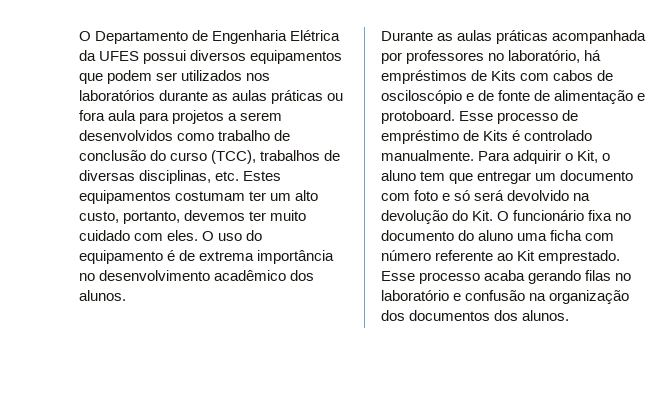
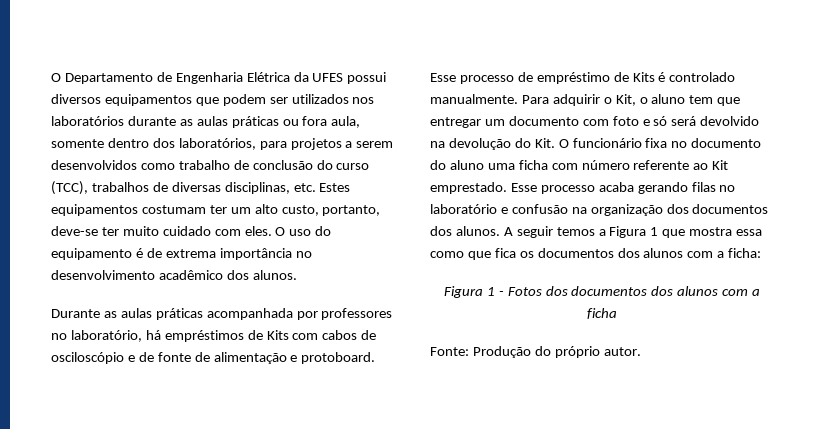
- O Departamento de Engenharia Elétrica da UFES possui diversos equipamentos que podem ser utilizados nos laboratórios durante as aulas práticas ou fora aula para projetos a serem desenvolvidos como trabalho de conclusão do curso (TCC), trabalhos de diversas disciplinas, etc. Estes equipamentos costumam ter um alto custo, portanto, devemos ter muito cuidado com eles.
+ O Departamento de Engenharia Elétrica da UFES possui diversos equipamentos que podem ser utilizados nos laboratórios durante as aulas práticas ou fora aula, somente dentro dos laboratórios, para projetos a serem desenvolvidos como trabalho de conclusão do curso (TCC), trabalhos de diversas disciplinas, etc. Estes equipamentos costumam ter um alto custo, portanto, deve-se ter muito cuidado com eles.
+ A seguir temos a Figura 1 que mostra essa como que fica os documentos dos alunos com a ficha:
+ Figura 1 - Fotos dos documentos dos alunos com a ficha
+ Fonte: Produção do próprio autor.

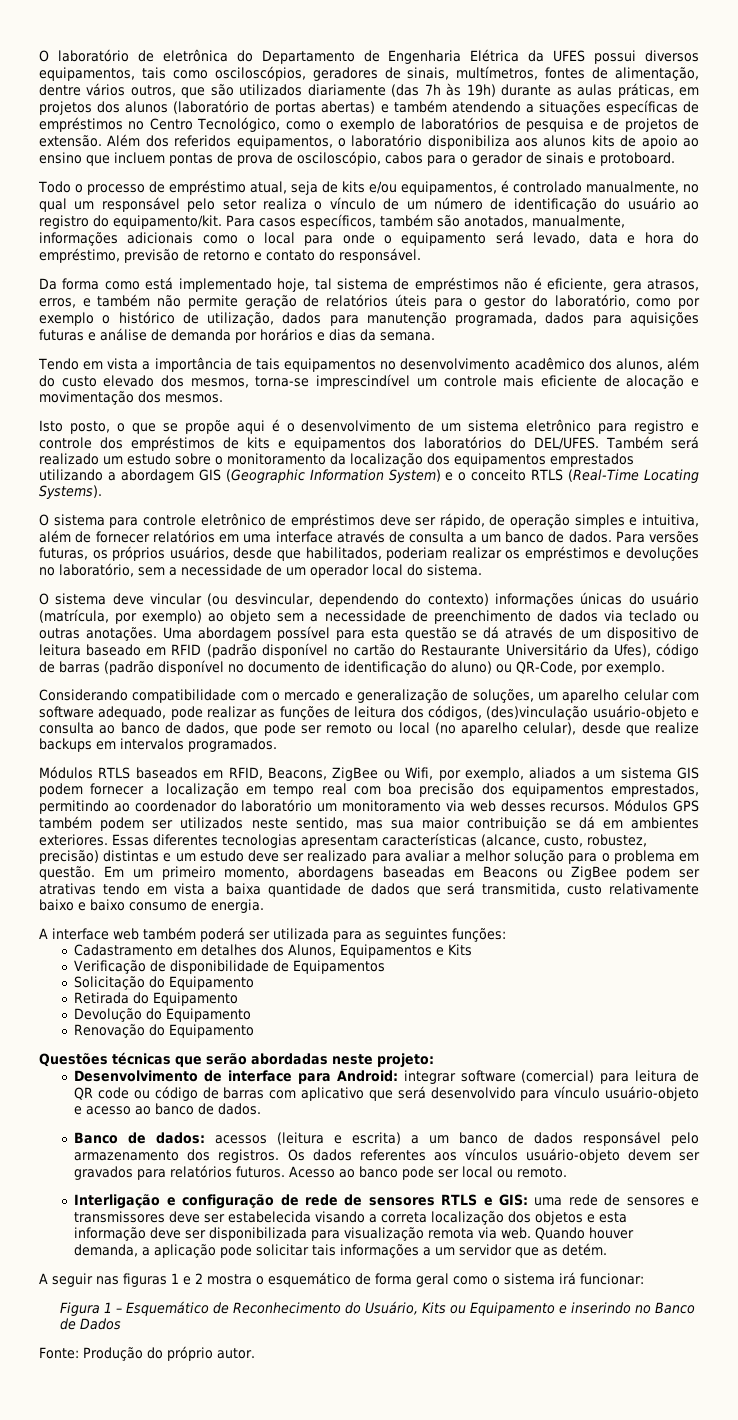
- O Departamento de Engenharia Elétrica da UFES possui diversos equipamentos que podem ser utilizados nos laboratórios durante as aulas práticas ou fora aula, somente dentro dos laboratórios, para projetos a serem desenvolvidos como trabalho de conclusão do curso (TCC), trabalhos de diversas disciplinas, etc. Estes equipamentos costumam ter um alto custo, portanto, deve-se ter muito cuidado com eles. O uso do equipamento é de extrema importância no desenvolvimento acadêmico dos alunos.
- Durante as aulas práticas acompanhada por professores no laboratório, há empréstimos de Kits com cabos de osciloscópio e de fonte de alimentação e protoboard. Esse processo de empréstimo de Kits é controlado manualmente. Para adquirir o Kit, o aluno tem que entregar um documento com foto e só será devolvido na devolução do Kit. O funcionário fixa no documento do aluno uma ficha com número referente ao Kit emprestado. Esse processo acaba gerando filas no laboratório e confusão na organização dos documentos dos alunos. A seguir temos a Figura 1 que mostra essa como que fica os documentos dos alunos com a ficha:
- Figura 1 - Fotos dos documentos dos alunos com a ficha
+ O laboratório de eletrônica do Departamento de Engenharia Elétrica da UFES possui diversos equipamentos, tais como osciloscópios, geradores de sinais, multímetros, fontes de alimentação, dentre vários outros, que são utilizados diariamente (das 7h às 19h) durante as aulas práticas, em projetos dos alunos (laboratório de portas abertas) e também atendendo a situações específicas de empréstimos no Centro Tecnológico, como o exemplo de laboratórios de pesquisa e de projetos de extensão. Além dos referidos equipamentos, o laboratório disponibiliza aos alunos kits de apoio ao ensino que incluem pontas de prova de osciloscópio, cabos para o gerador de sinais e protoboard.
+ Todo o processo de empréstimo atual, seja de kits e/ou equipamentos, é controlado manualmente, no qual um responsável pelo setor realiza o vínculo de um número de identificação do usuário ao registro do equipamento/kit. Para casos específicos, também são anotados, manualmente, informações adicionais como o local para onde o equipamento será levado, data e hora do empréstimo, previsão de retorno e contato do responsável.
+ Da forma como está implementado hoje, tal sistema de empréstimos não é eficiente, gera atrasos, erros, e também não permite geração de relatórios úteis para o gestor do laboratório, como por exemplo o histórico de utilização, dados para manutenção programada, dados para aquisições futuras e análise de demanda por horários e dias da semana.
+ Tendo em vista a importância de tais equipamentos no desenvolvimento acadêmico dos alunos, além do custo elevado dos mesmos, torna-se imprescindível um controle mais eficiente de alocação e movimentação dos mesmos.
+ Isto posto, o que se propõe aqui é o desenvolvimento de um sistema eletrônico para registro e controle dos empréstimos de kits e equipamentos dos laboratórios do DEL/UFES. Também será realizado um estudo sobre o monitoramento da localização dos equipamentos emprestados utilizando a abordagem GIS (Geographic Information System) e o conceito RTLS (Real-Time Locating Systems).
+ O sistema para controle eletrônico de empréstimos deve ser rápido, de operação simples e intuitiva, além de fornecer relatórios em uma interface através de consulta a um banco de dados. Para versões futuras, os próprios usuários, desde que habilitados, poderiam realizar os empréstimos e devoluções no laboratório, sem a necessidade de um operador local do sistema.
+ O sistema deve vincular (ou desvincular, dependendo do contexto) informações únicas do usuário (matrícula, por exemplo) ao objeto sem a necessidade de preenchimento de dados via teclado ou outras anotações. Uma abordagem possível para esta questão se dá através de um dispositivo de leitura baseado em RFID (padrão disponível no cartão do Restaurante Universitário da Ufes), código de barras (padrão disponível no documento de identificação do aluno) ou QR-Code, por exemplo.
+ Considerando compatibilidade com o mercado e generalização de soluções, um aparelho celular com software adequado, pode realizar as funções de leitura dos códigos, (des)vinculação usuário-objeto e consulta ao banco de dados, que pode ser remoto ou local (no aparelho celular), desde que realize backups em intervalos programados.
+ Módulos RTLS baseados em RFID, Beacons, ZigBee ou Wifi, por exemplo, aliados a um sistema GIS podem fornecer a localização em tempo real com boa precisão dos equipamentos emprestados, permitindo ao coordenador do laboratório um monitoramento via web desses recursos. Módulos GPS também podem ser utilizados neste sentido, mas sua maior contribuição se dá em ambientes exteriores. Essas diferentes tecnologias apresentam características (alcance, custo, robustez, precisão) distintas e um estudo deve ser realizado para avaliar a melhor solução para o problema em questão. Em um primeiro momento, abordagens baseadas em Beacons ou ZigBee podem ser atrativas tendo em vista a baixa quantidade de dados que será transmitida, custo relativamente baixo e baixo consumo de energia.
+ A interface web também poderá ser utilizada para as seguintes funções:
+ Cadastramento em detalhes dos Alunos, Equipamentos e Kits
+ Verificação de disponibilidade de Equipamentos
+ Solicitação do Equipamento
+ Retirada do Equipamento
+ Devolução do Equipamento
+ Renovação do Equipamento
+ Questões técnicas que serão abordadas neste projeto:
+ Desenvolvimento de interface para Android: integrar software (comercial) para leitura de QR code ou código de barras com aplicativo que será desenvolvido para vínculo usuário-objeto e acesso ao banco de dados.
+ Banco de dados: acessos (leitura e escrita) a um banco de dados responsável pelo armazenamento dos registros. Os dados referentes aos vínculos usuário-objeto devem ser gravados para relatórios futuros. Acesso ao banco pode ser local ou remoto.
+ Interligação e configuração de rede de sensores RTLS e GIS: uma rede de sensores e transmissores deve ser estabelecida visando a correta localização dos objetos e esta informação deve ser disponibilizada para visualização remota via web. Quando houver demanda, a aplicação pode solicitar tais informações a um servidor que as detém.
+ A seguir nas figuras 1 e 2 mostra o esquemático de forma geral como o sistema irá funcionar:
+ Figura 1 – Esquemático de Reconhecimento do Usuário, Kits ou Equipamento e inserindo no Banco de Dados

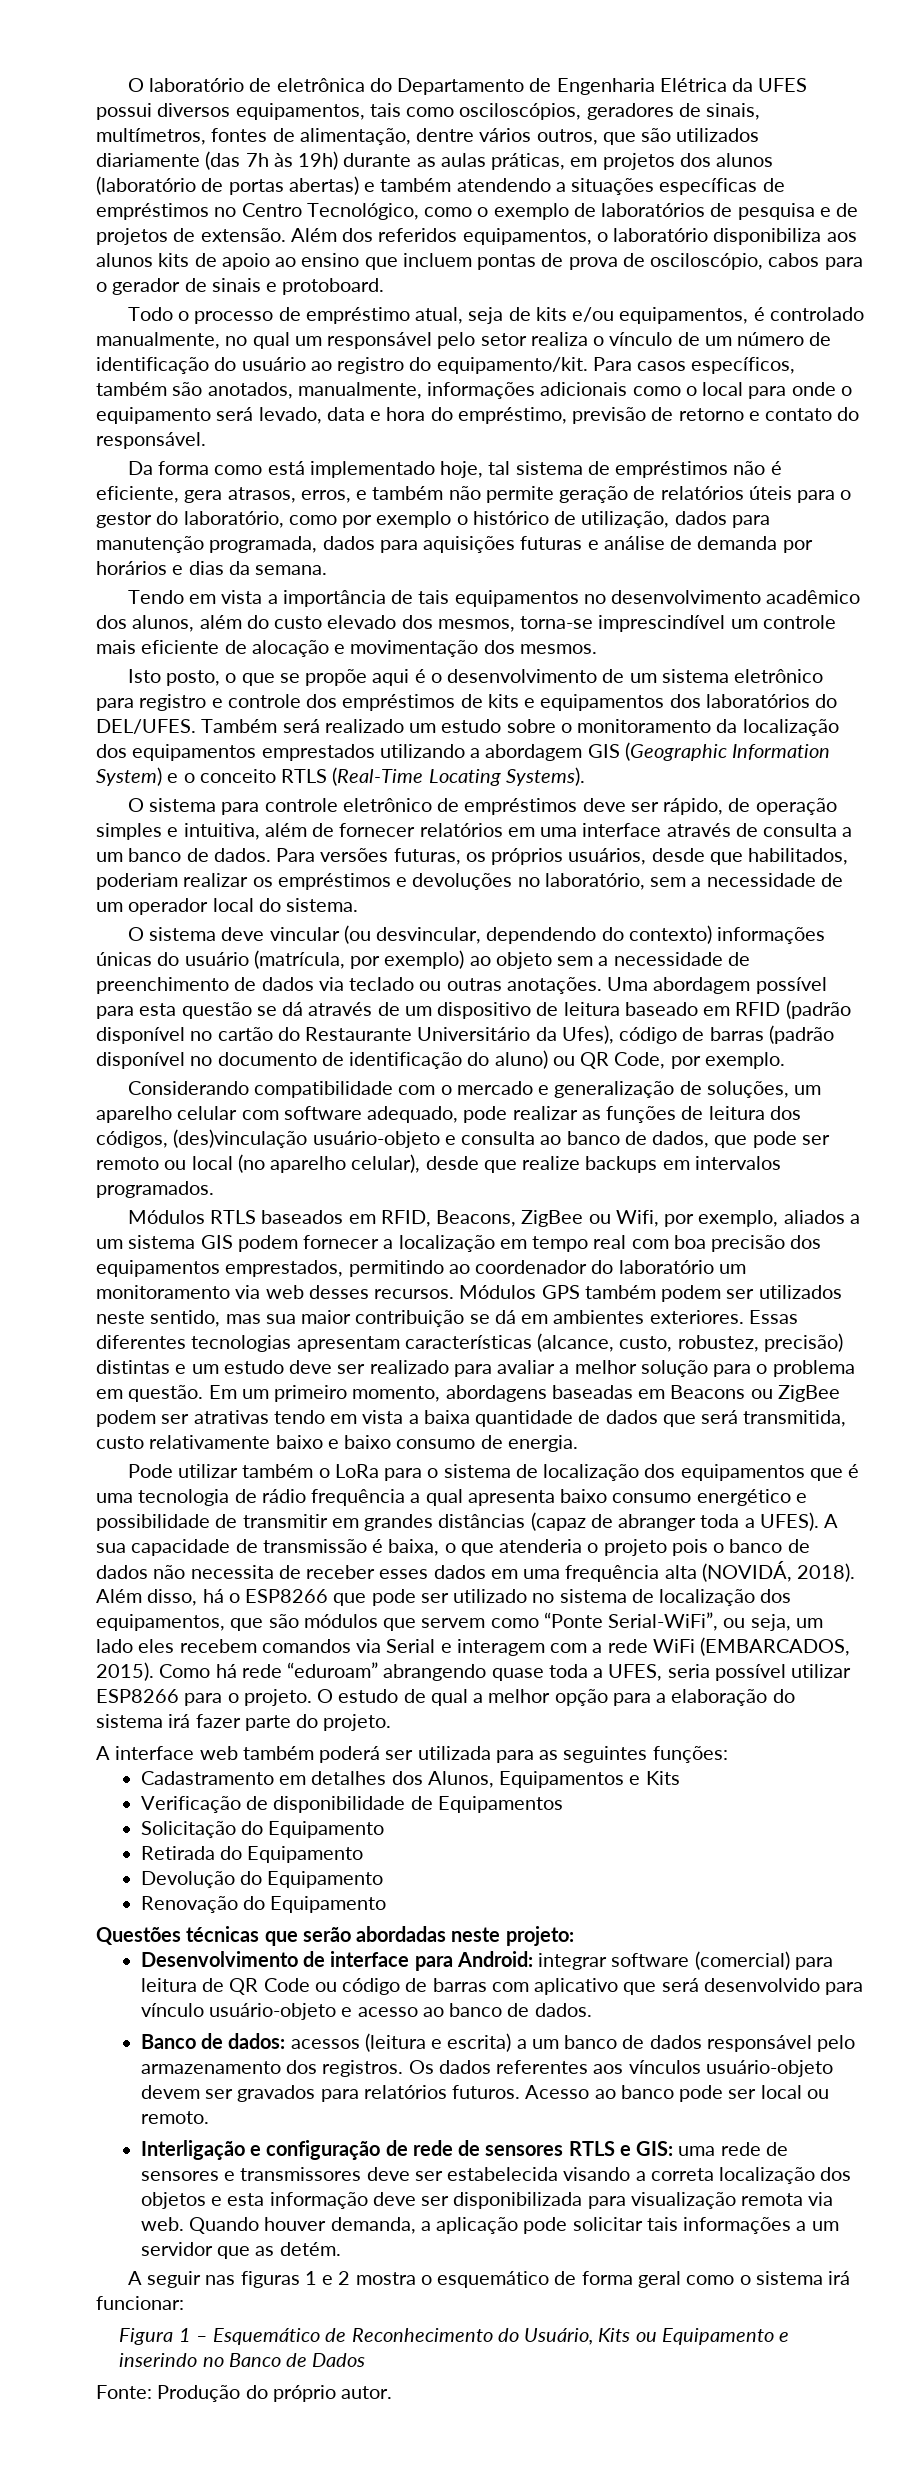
- Uma abordagem possível para esta questão se dá através de um dispositivo de leitura baseado em RFID (padrão disponível no cartão do Restaurante Universitário da Ufes), código de barras (padrão disponível no documento de identificação do aluno) ou QR-Code, por exemplo.
+ Uma abordagem possível para esta questão se dá através de um dispositivo de leitura baseado em RFID (padrão disponível no cartão do Restaurante Universitário da Ufes), código de barras (padrão disponível no documento de identificação do aluno) ou QR Code, por exemplo.
+ Pode utilizar também o LoRa para o sistema de localização dos equipamentos que é uma tecnologia de rádio frequência a qual apresenta baixo consumo energético e possibilidade de transmitir em grandes distâncias (capaz de abranger toda a UFES). A sua capacidade de transmissão é baixa, o que atenderia o projeto pois o banco de dados não necessita de receber esses dados em uma frequência alta (NOVIDÁ, 2018). Além disso, há o ESP8266 que pode ser utilizado no sistema de localização dos equipamentos, que são módulos que servem como “Ponte Serial-WiFi”, ou seja, um lado eles recebem comandos via Serial e interagem com a rede WiFi (EMBARCADOS, 2015). Como há rede “eduroam” abrangendo quase toda a UFES, seria possível utilizar ESP8266 para o projeto. O estudo de qual a melhor opção para a elaboração do sistema irá fazer parte do projeto.
- Desenvolvimento de interface para Android: integrar software (comercial) para leitura de QR code ou código de barras com aplicativo que será desenvolvido para vínculo usuário-objeto e acesso ao banco de dados.
+ Desenvolvimento de interface para Android: integrar software (comercial) para leitura de QR Code ou código de barras com aplicativo que será desenvolvido para vínculo usuário-objeto e acesso ao banco de dados.

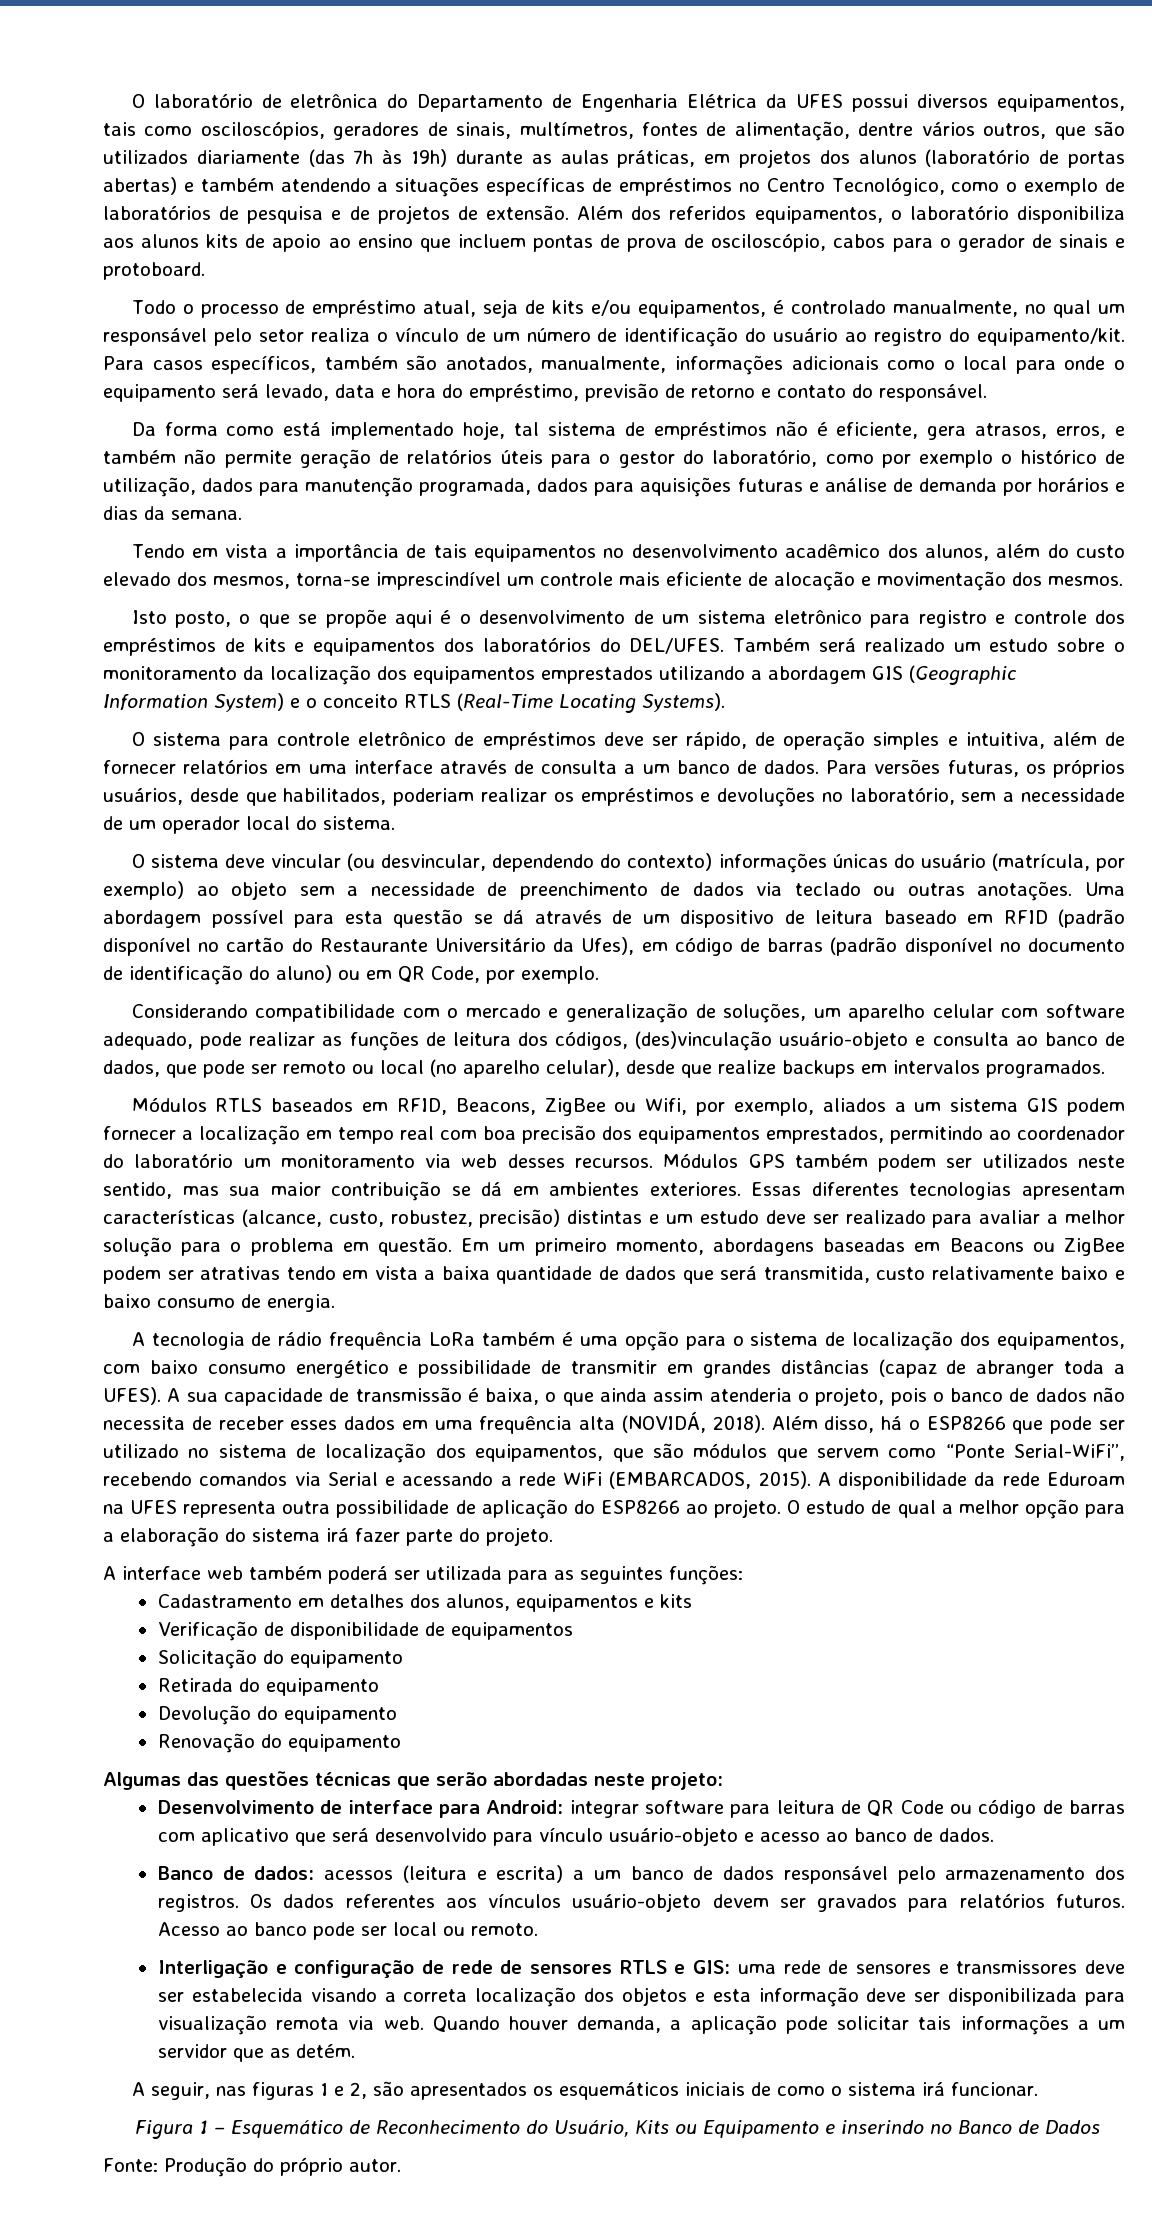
- Uma abordagem possível para esta questão se dá através de um dispositivo de leitura baseado em RFID (padrão disponível no cartão do Restaurante Universitário da Ufes), código de barras (padrão disponível no documento de identificação do aluno) ou QR Code, por exemplo.
+ Uma abordagem possível para esta questão se dá através de um dispositivo de leitura baseado em RFID (padrão disponível no cartão do Restaurante Universitário da Ufes), em código de barras (padrão disponível no documento de identificação do aluno) ou em QR Code, por exemplo.
- Pode utilizar também o LoRa para o sistema de localização dos equipamentos que é uma tecnologia de rádio frequência a qual apresenta baixo consumo energético e possibilidade de transmitir em grandes distâncias (capaz de abranger toda a UFES).
+ A tecnologia de rádio frequência LoRa também é uma opção para o sistema de localização dos equipamentos, com baixo consumo energético e possibilidade de transmitir em grandes distâncias (capaz de abranger toda a UFES).
- A sua capacidade de transmissão é baixa, o que atenderia o projeto pois o banco de dados não necessita de receber esses dados em uma frequência alta (NOVIDÁ, 2018).
+ A sua capacidade de transmissão é baixa, o que ainda assim atenderia o projeto, pois o banco de dados não necessita de receber esses dados em uma frequência alta (NOVIDÁ, 2018).
- Além disso, há o ESP8266 que pode ser utilizado no sistema de localização dos equipamentos, que são módulos que servem como “Ponte Serial-WiFi”, ou seja, um lado eles recebem comandos via Serial e interagem com a rede WiFi (EMBARCADOS, 2015).
+ Além disso, há o ESP8266 que pode ser utilizado no sistema de localização dos equipamentos, que são módulos que servem como “Ponte Serial-WiFi”, recebendo comandos via Serial e acessando a rede WiFi (EMBARCADOS, 2015).
- Como há rede “eduroam” abrangendo quase toda a UFES, seria possível utilizar ESP8266 para o projeto.
+ A disponibilidade da rede Eduroam na UFES representa outra possibilidade de aplicação do ESP8266 ao projeto.
- Cadastramento em detalhes dos Alunos, Equipamentos e Kits
+ Cadastramento em detalhes dos alunos, equipamentos e kits
- Verificação de disponibilidade de Equipamentos
+ Verificação de disponibilidade de equipamentos
- Solicitação do Equipamento
+ Solicitação do equipamento
- Retirada do Equipamento
+ Retirada do equipamento
- Devolução do Equipamento
+ Devolução do equipamento
- Renovação do Equipamento
- Questões técnicas que serão abordadas neste projeto:
+ Renovação do equipamento
+ Algumas das questões técnicas que serão abordadas neste projeto:
- Desenvolvimento de interface para Android: integrar software (comercial) para leitura de QR Code ou código de barras com aplicativo que será desenvolvido para vínculo usuário-objeto e acesso ao banco de dados.
+ Desenvolvimento de interface para Android: integrar software para leitura de QR Code ou código de barras com aplicativo que será desenvolvido para vínculo usuário-objeto e acesso ao banco de dados.
- A seguir nas figuras 1 e 2 mostra o esquemático de forma geral como o sistema irá funcionar:
+ A seguir, nas figuras 1 e 2, são apresentados os esquemáticos iniciais de como o sistema irá funcionar.

